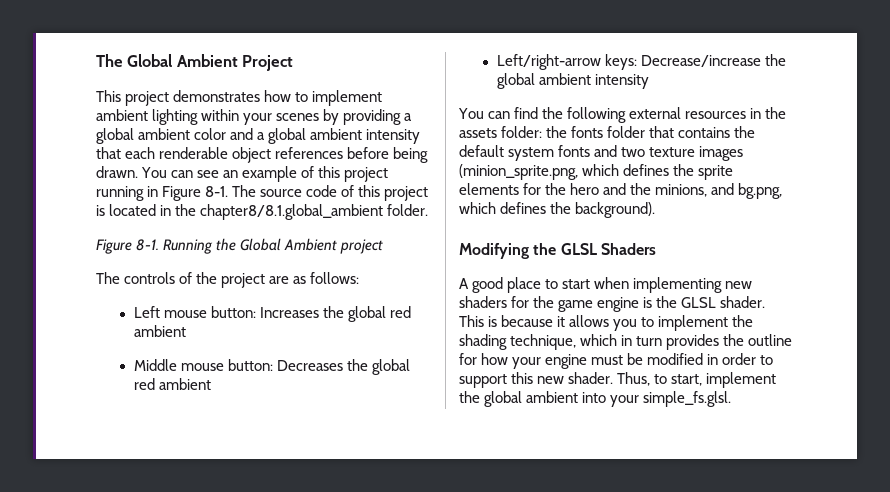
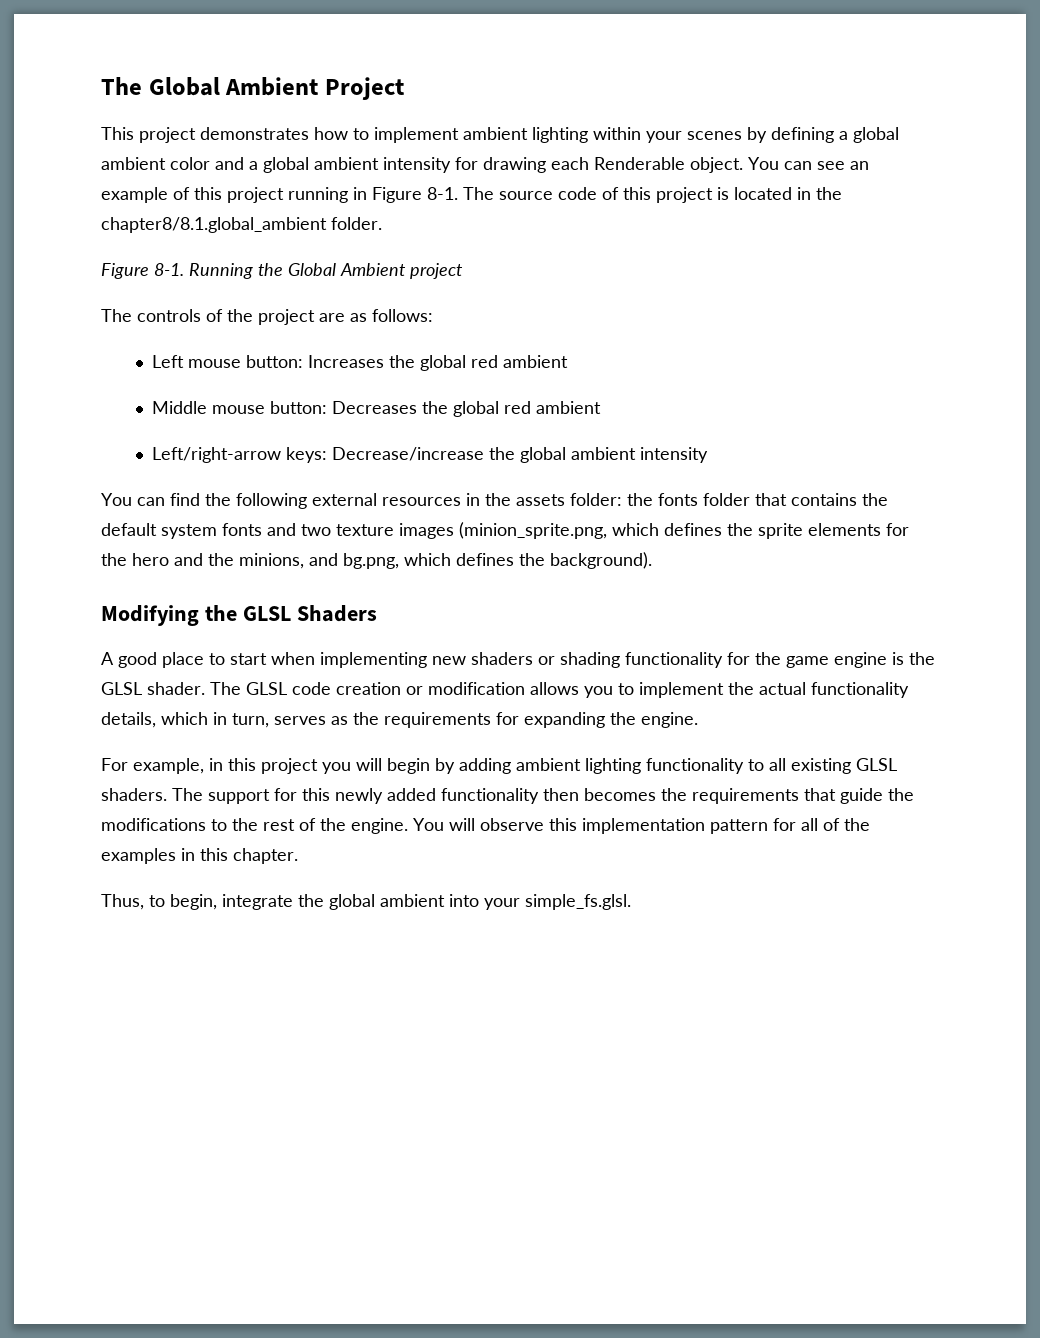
- This project demonstrates how to implement ambient lighting within your scenes by providing a global ambient color and a global ambient intensity that each renderable object references before being drawn.
+ This project demonstrates how to implement ambient lighting within your scenes by defining a global ambient color and a global ambient intensity for drawing each Renderable object.
- A good place to start when implementing new shaders for the game engine is the GLSL shader.
+ A good place to start when implementing new shaders or shading functionality for the game engine is the GLSL shader.
- This is because it allows you to implement the shading technique, which in turn provides the outline for how your engine must be modified in order to support this new shader. Thus, to start, implement the global ambient into your simple_fs.glsl.
+ The GLSL code creation or modification allows you to implement the actual functionality details, which in turn, serves as the requirements for expanding the engine.
+ For example, in this project you will begin by adding ambient lighting functionality to all existing GLSL shaders. The support for this newly added functionality then becomes the requirements that guide the modifications to the rest of the engine. You will observe this implementation pattern for all of the examples in this chapter.
+ Thus, to begin, integrate the global ambient into your simple_fs.glsl.

